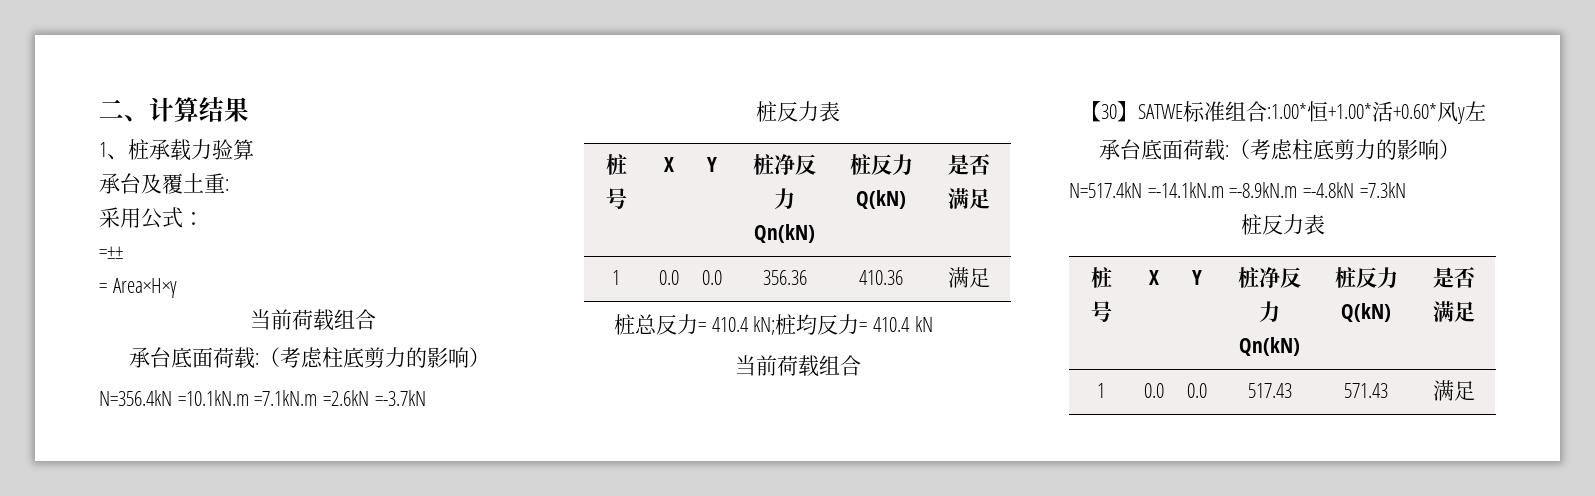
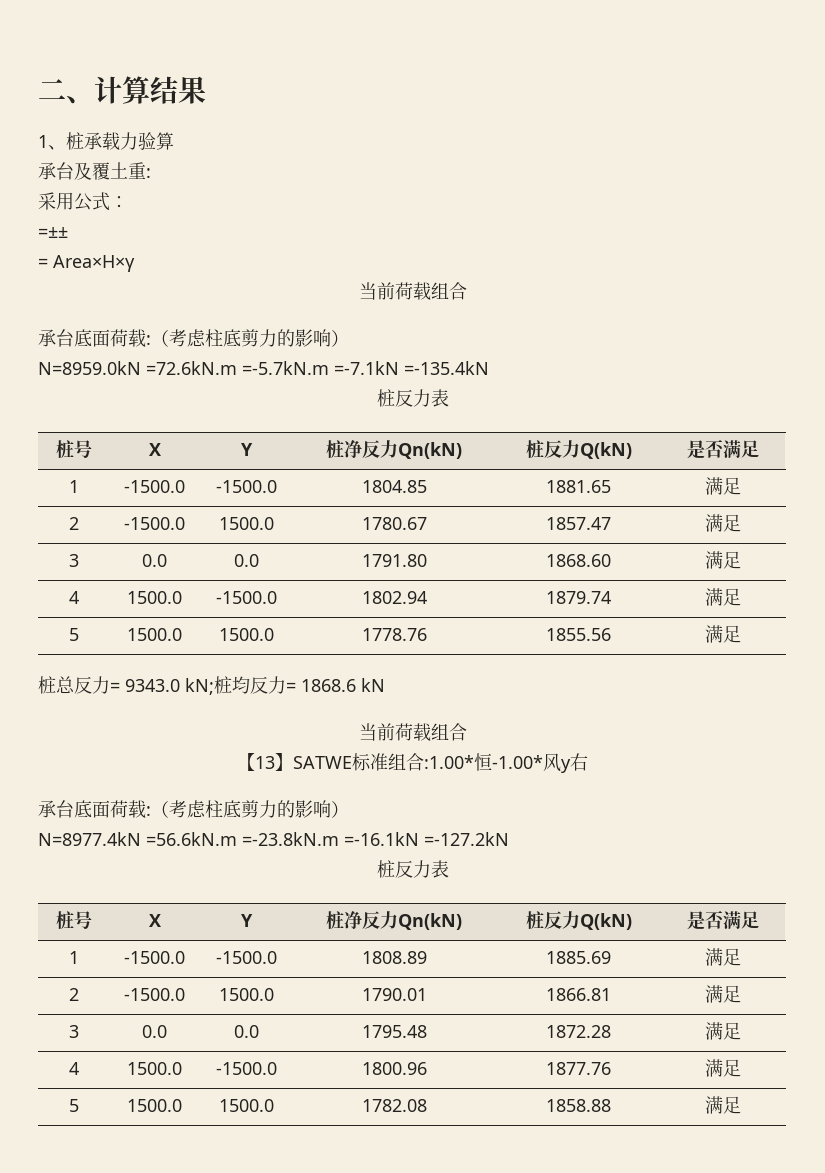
- N=356.4kN =10.1kN.m =7.1kN.m =2.6kN =-3.7kN
+ N=8959.0kN =72.6kN.m =-5.7kN.m =-7.1kN =-135.4kN
- 1 | 0.0 | 0.0 | 356.36 | 410.36 | 满足
+ 1 | -1500.0 | -1500.0 | 1804.85 | 1881.65 | 满足
+ 2 | -1500.0 | 1500.0 | 1780.67 | 1857.47 | 满足
+ 3 | 0.0 | 0.0 | 1791.80 | 1868.60 | 满足
+ 4 | 1500.0 | -1500.0 | 1802.94 | 1879.74 | 满足
+ 5 | 1500.0 | 1500.0 | 1778.76 | 1855.56 | 满足
- 桩总反力= 410.4 kN;桩均反力= 410.4 kN
+ 桩总反力= 9343.0 kN;桩均反力= 1868.6 kN
- 【30】SATWE标准组合:1.00*恒+1.00*活+0.60*风y左
+ 【13】SATWE标准组合:1.00*恒-1.00*风y右
- N=517.4kN =-14.1kN.m =-8.9kN.m =-4.8kN =7.3kN
+ N=8977.4kN =56.6kN.m =-23.8kN.m =-16.1kN =-127.2kN
- 1 | 0.0 | 0.0 | 517.43 | 571.43 | 满足
+ 1 | -1500.0 | -1500.0 | 1808.89 | 1885.69 | 满足
+ 2 | -1500.0 | 1500.0 | 1790.01 | 1866.81 | 满足
+ 3 | 0.0 | 0.0 | 1795.48 | 1872.28 | 满足
+ 4 | 1500.0 | -1500.0 | 1800.96 | 1877.76 | 满足
+ 5 | 1500.0 | 1500.0 | 1782.08 | 1858.88 | 满足

